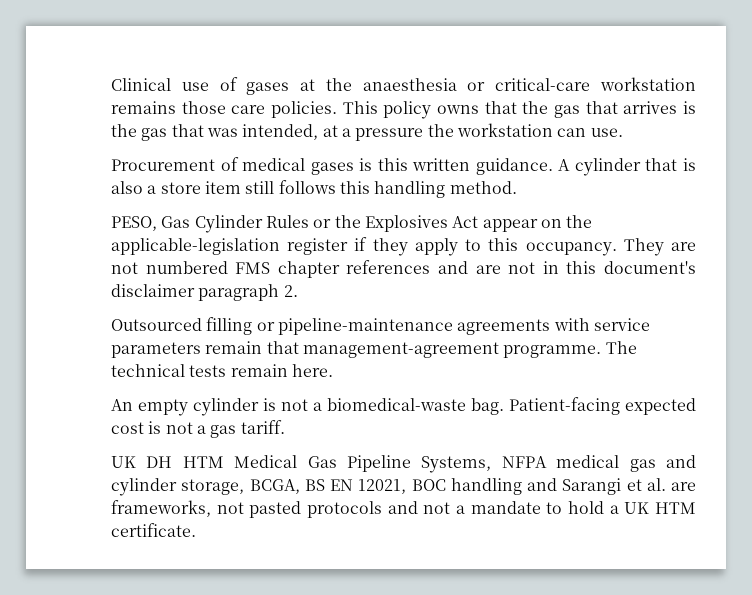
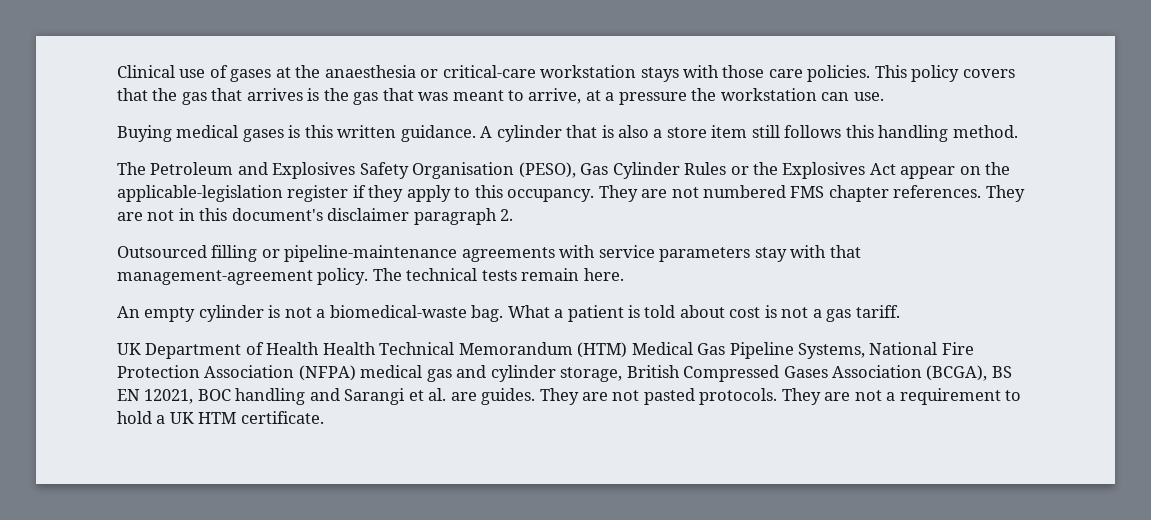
- Clinical use of gases at the anaesthesia or critical-care workstation remains those care policies.
+ Clinical use of gases at the anaesthesia or critical-care workstation stays with those care policies.
- This policy owns that the gas that arrives is the gas that was intended, at a pressure the workstation can use.
+ This policy covers that the gas that arrives is the gas that was meant to arrive, at a pressure the workstation can use.
- Procurement of medical gases is this written guidance.
+ Buying medical gases is this written guidance.
- PESO, Gas Cylinder Rules or the Explosives Act appear on the applicable-legislation register if they apply to this occupancy.
+ The Petroleum and Explosives Safety Organisation (PESO), Gas Cylinder Rules or the Explosives Act appear on the applicable-legislation register if they apply to this occupancy.
- They are not numbered FMS chapter references and are not in this document's disclaimer paragraph 2.
+ They are not numbered FMS chapter references. They are not in this document's disclaimer paragraph 2.
- Outsourced filling or pipeline-maintenance agreements with service parameters remain that management-agreement programme.
+ Outsourced filling or pipeline-maintenance agreements with service parameters stay with that management-agreement policy.
- Patient-facing expected cost is not a gas tariff.
+ What a patient is told about cost is not a gas tariff.
- UK DH HTM Medical Gas Pipeline Systems, NFPA medical gas and cylinder storage, BCGA, BS EN 12021, BOC handling and Sarangi et al. are frameworks, not pasted protocols and not a mandate to hold a UK HTM certificate.
+ UK Department of Health Health Technical Memorandum (HTM) Medical Gas Pipeline Systems, National Fire Protection Association (NFPA) medical gas and cylinder storage, British Compressed Gases Association (BCGA), BS EN 12021, BOC handling and Sarangi et al. are guides. They are not pasted protocols. They are not a requirement to hold a UK HTM certificate.

